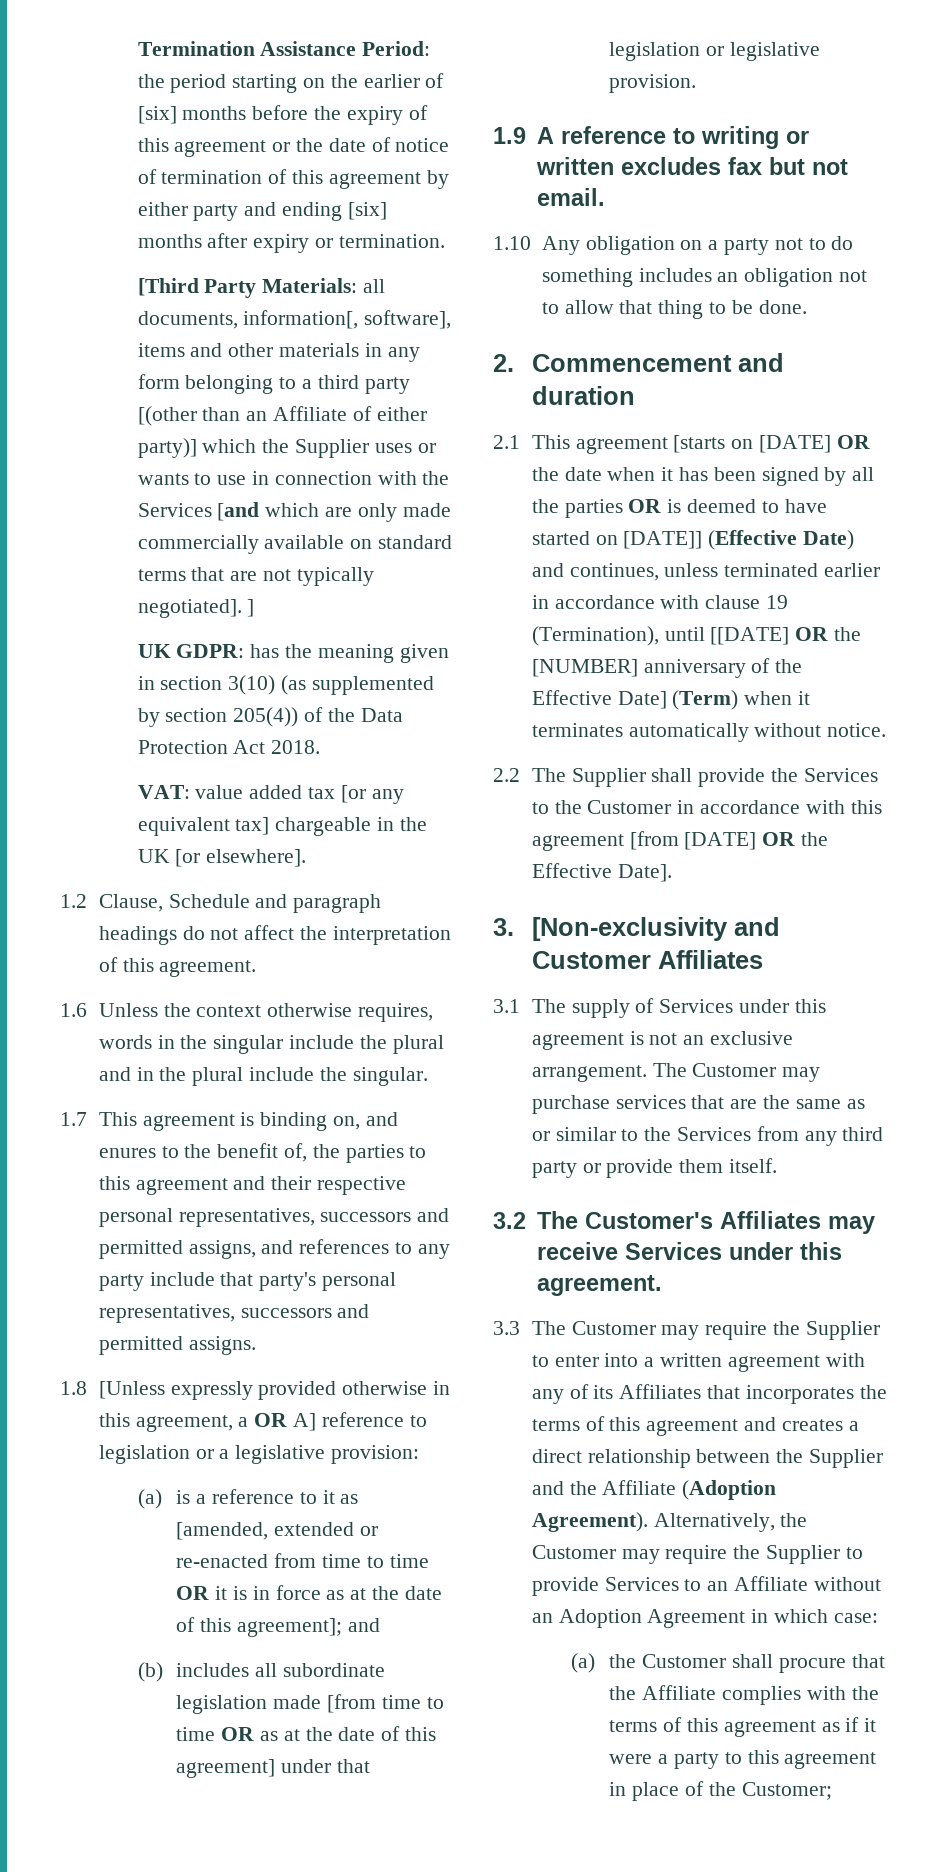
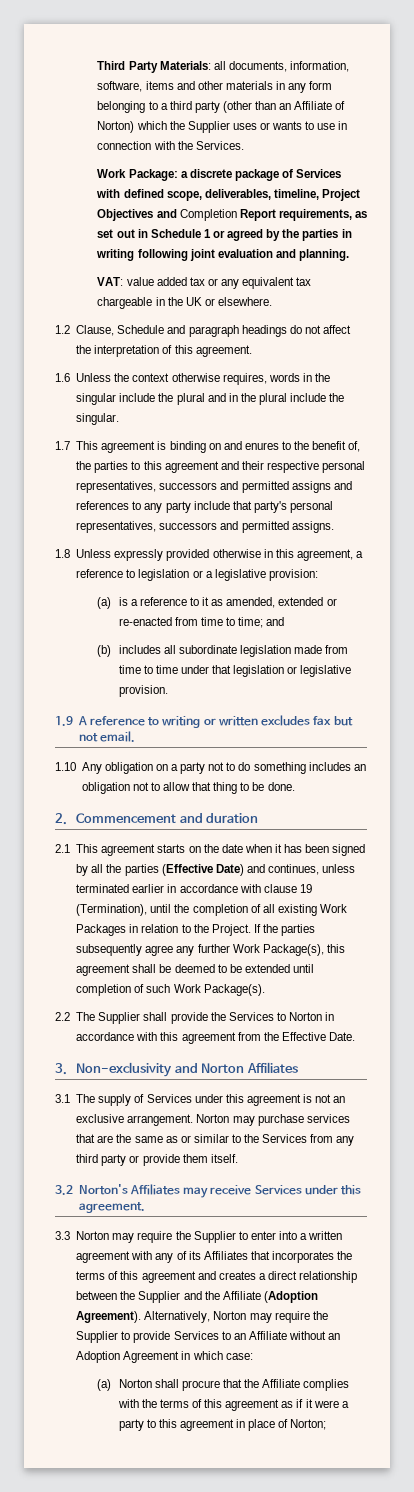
- Termination Assistance Period: the period starting on the earlier of [six] months before the expiry of this agreement or the date of notice of termination of this agreement by either party and ending [six] months after expiry or termination.
- [Third Party Materials: all documents, information[, software], items and other materials in any form belonging to a third party [(other than an Affiliate of either party)] which the Supplier uses or wants to use in connection with the Services [and which are only made commercially available on standard terms that are not typically negotiated]. ]
- UK GDPR: has the meaning given in section 3(10) (as supplemented by section 205(4)) of the Data Protection Act 2018.
+ Third Party Materials: all documents, information, software, items and other materials in any form belonging to a third party (other than an Affiliate of Norton) which the Supplier uses or wants to use in connection with the Services.
+ Work Package: a discrete package of Services with defined scope, deliverables, timeline, Project Objectives and Completion Report requirements, as set out in Schedule 1 or agreed by the parties in writing following joint evaluation and planning.
- VAT: value added tax [or any equivalent tax] chargeable in the UK [or elsewhere].
+ VAT: value added tax or any equivalent tax chargeable in the UK or elsewhere.
- 1.7 This agreement is binding on, and enures to the benefit of, the parties to this agreement and their respective personal representatives, successors and permitted assigns, and references to any party include that party's personal representatives, successors and permitted assigns.
+ 1.7 This agreement is binding on and enures to the benefit of, the parties to this agreement and their respective personal representatives, successors and permitted assigns and references to any party include that party's personal representatives, successors and permitted assigns.
- 1.8 [Unless expressly provided otherwise in this agreement, a OR A] reference to legislation or a legislative provision:
+ 1.8 Unless expressly provided otherwise in this agreement, a reference to legislation or a legislative provision:
- (a) is a reference to it as [amended, extended or re-enacted from time to time OR it is in force as at the date of this agreement]; and
+ (a) is a reference to it as amended, extended or re-enacted from time to time; and
- (b) includes all subordinate legislation made [from time to time OR as at the date of this agreement] under that legislation or legislative provision.
+ (b) includes all subordinate legislation made from time to time under that legislation or legislative provision.
- 2.1 This agreement [starts on [DATE] OR the date when it has been signed by all the parties OR is deemed to have started on [DATE]] (Effective Date) and continues, unless terminated earlier in accordance with clause 19 (Termination), until [[DATE] OR the [NUMBER] anniversary of the Effective Date] (Term) when it terminates automatically without notice.
+ 2.1 This agreement starts on the date when it has been signed by all the parties (Effective Date) and continues, unless terminated earlier in accordance with clause 19 (Termination), until the completion of all existing Work Packages in relation to the Project. If the parties subsequently agree any further Work Package(s), this agreement shall be deemed to be extended until completion of such Work Package(s).
- 2.2 The Supplier shall provide the Services to the Customer in accordance with this agreement [from [DATE] OR the Effective Date].
+ 2.2 The Supplier shall provide the Services to Norton in accordance with this agreement from the Effective Date.
- 3. [Non-exclusivity and Customer Affiliates
+ 3. Non-exclusivity and Norton Affiliates
- The Customer may purchase services that are the same as or similar to the Services from any third party or provide them itself.
+ Norton may purchase services that are the same as or similar to the Services from any third party or provide them itself.
- 3.2 The Customer's Affiliates may receive Services under this agreement.
+ 3.2 Norton's Affiliates may receive Services under this agreement.
- 3.3 The Customer may require the Supplier to enter into a written agreement with any of its Affiliates that incorporates the terms of this agreement and creates a direct relationship between the Supplier and the Affiliate (Adoption Agreement).
+ 3.3 Norton may require the Supplier to enter into a written agreement with any of its Affiliates that incorporates the terms of this agreement and creates a direct relationship between the Supplier and the Affiliate (Adoption Agreement).
- Alternatively, the Customer may require the Supplier to provide Services to an Affiliate without an Adoption Agreement in which case:
+ Alternatively, Norton may require the Supplier to provide Services to an Affiliate without an Adoption Agreement in which case:
- (a) the Customer shall procure that the Affiliate complies with the terms of this agreement as if it were a party to this agreement in place of the Customer;
+ (a) Norton shall procure that the Affiliate complies with the terms of this agreement as if it were a party to this agreement in place of Norton;

